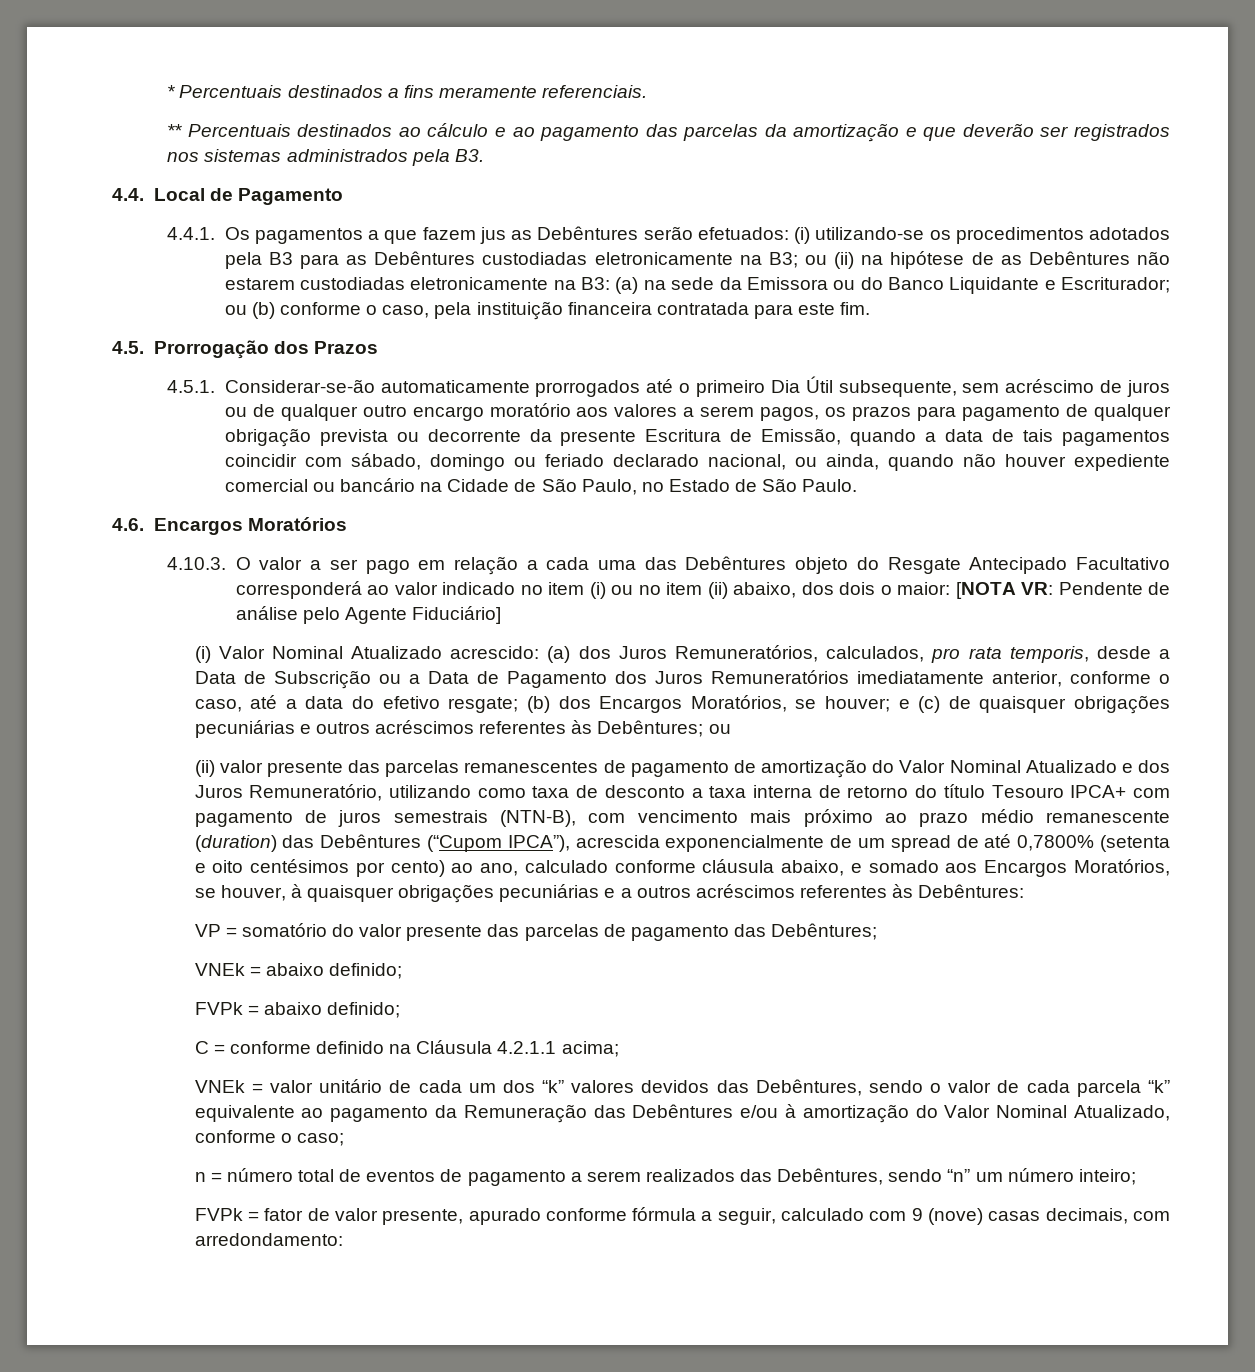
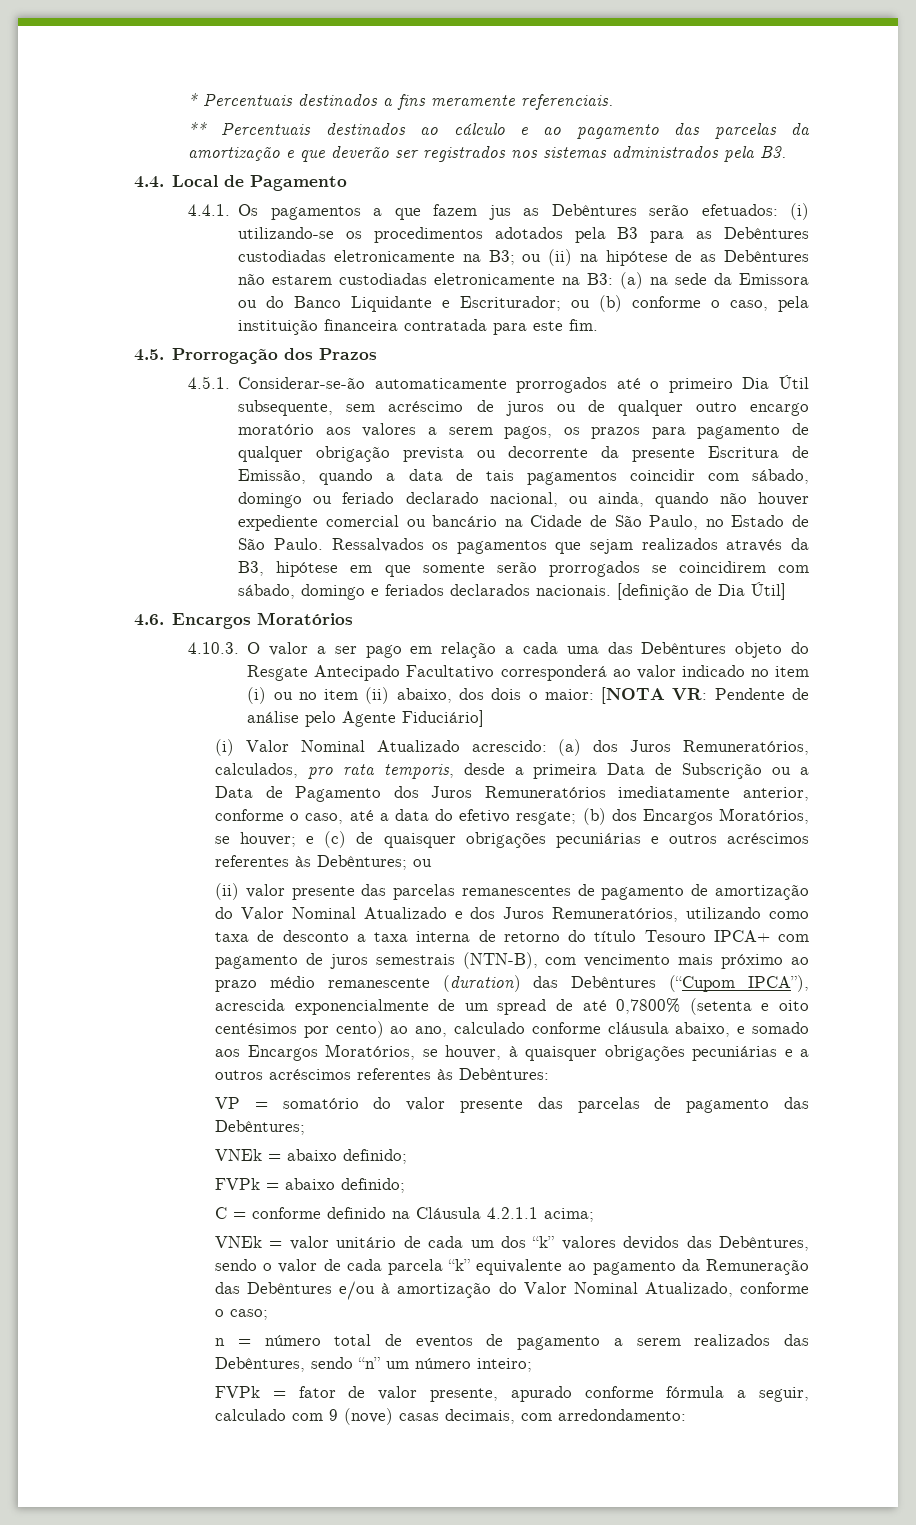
+ Ressalvados os pagamentos que sejam realizados através da B3, hipótese em que somente serão prorrogados se coincidirem com sábado, domingo e feriados declarados nacionais. [definição de Dia Útil]
- (i) Valor Nominal Atualizado acrescido: (a) dos Juros Remuneratórios, calculados, pro rata temporis, desde a Data de Subscrição ou a Data de Pagamento dos Juros Remuneratórios imediatamente anterior, conforme o caso, até a data do efetivo resgate; (b) dos Encargos Moratórios, se houver; e (c) de quaisquer obrigações pecuniárias e outros acréscimos referentes às Debêntures; ou
+ (i) Valor Nominal Atualizado acrescido: (a) dos Juros Remuneratórios, calculados, pro rata temporis, desde a primeira Data de Subscrição ou a Data de Pagamento dos Juros Remuneratórios imediatamente anterior, conforme o caso, até a data do efetivo resgate; (b) dos Encargos Moratórios, se houver; e (c) de quaisquer obrigações pecuniárias e outros acréscimos referentes às Debêntures; ou
- (ii) valor presente das parcelas remanescentes de pagamento de amortização do Valor Nominal Atualizado e dos Juros Remuneratório, utilizando como taxa de desconto a taxa interna de retorno do título Tesouro IPCA+ com pagamento de juros semestrais (NTN-B), com vencimento mais próximo ao prazo médio remanescente (duration) das Debêntures (“Cupom IPCA”), acrescida exponencialmente de um spread de até 0,7800% (setenta e oito centésimos por cento) ao ano, calculado conforme cláusula abaixo, e somado aos Encargos Moratórios, se houver, à quaisquer obrigações pecuniárias e a outros acréscimos referentes às Debêntures:
+ (ii) valor presente das parcelas remanescentes de pagamento de amortização do Valor Nominal Atualizado e dos Juros Remuneratórios, utilizando como taxa de desconto a taxa interna de retorno do título Tesouro IPCA+ com pagamento de juros semestrais (NTN-B), com vencimento mais próximo ao prazo médio remanescente (duration) das Debêntures (“Cupom IPCA”), acrescida exponencialmente de um spread de até 0,7800% (setenta e oito centésimos por cento) ao ano, calculado conforme cláusula abaixo, e somado aos Encargos Moratórios, se houver, à quaisquer obrigações pecuniárias e a outros acréscimos referentes às Debêntures:

